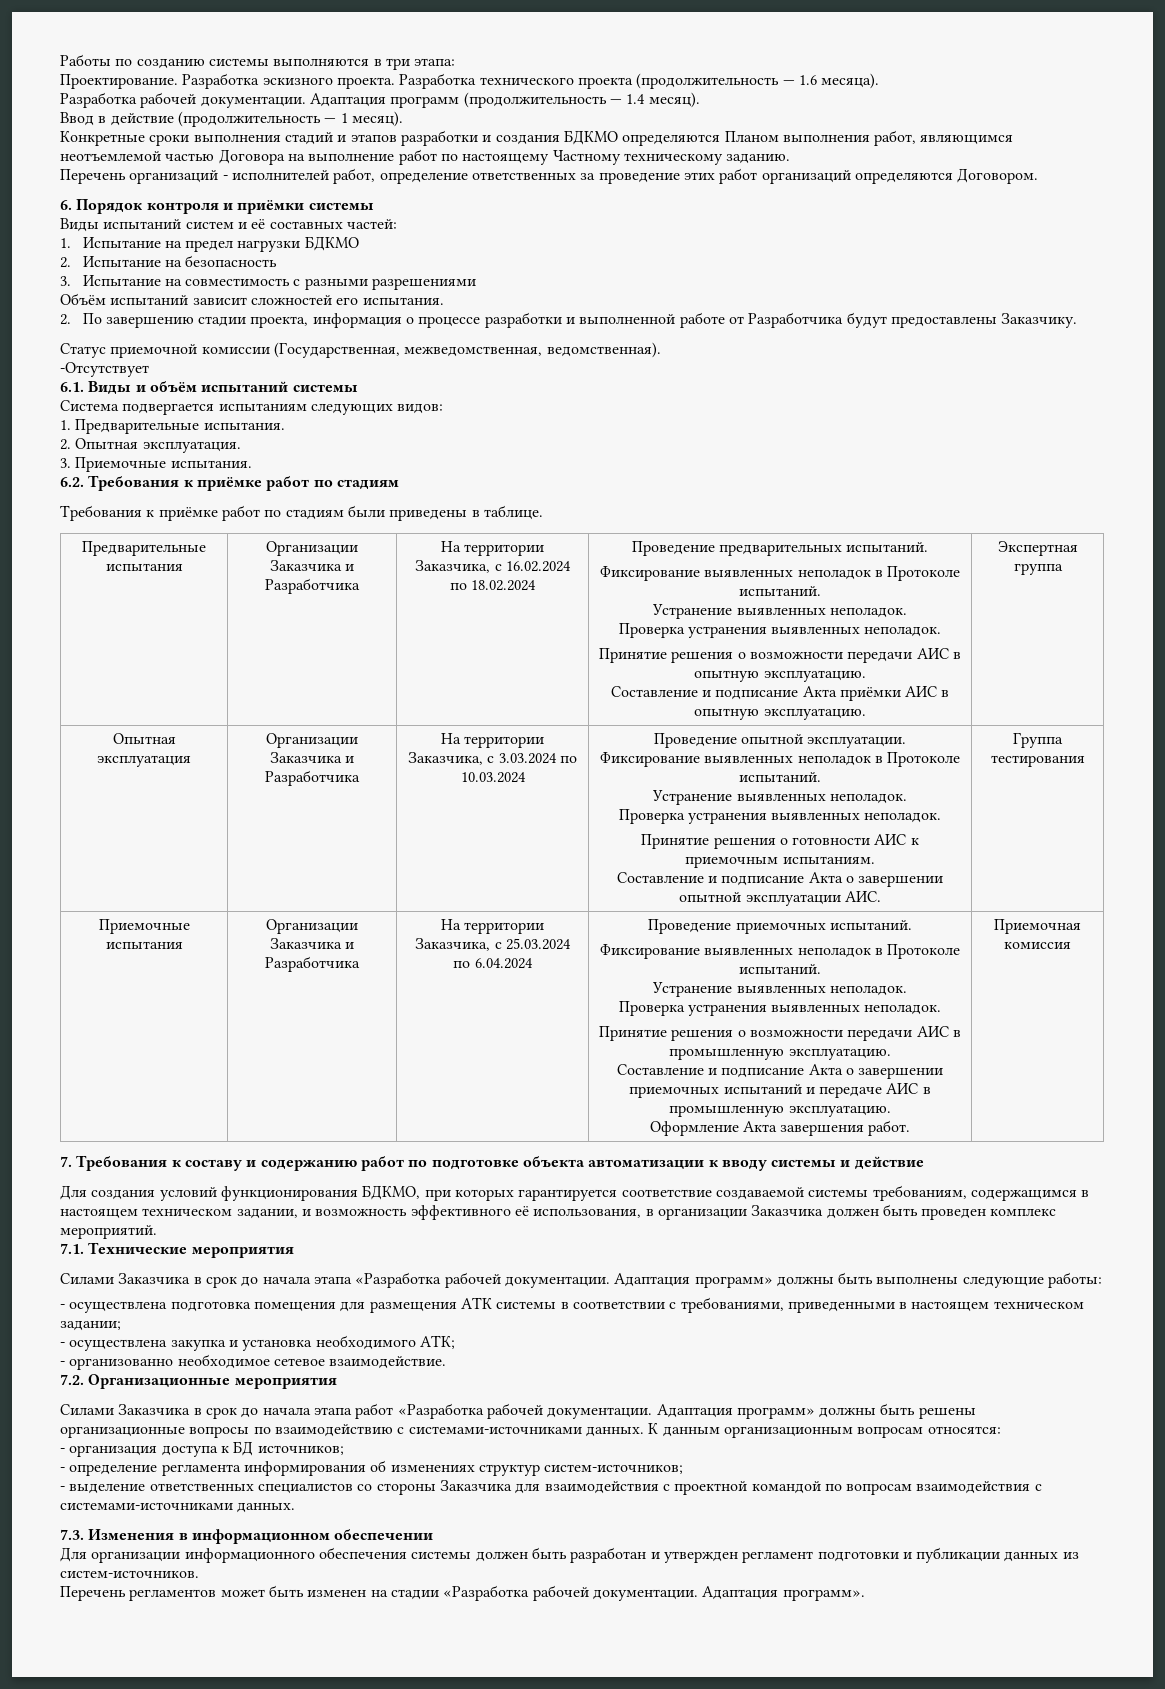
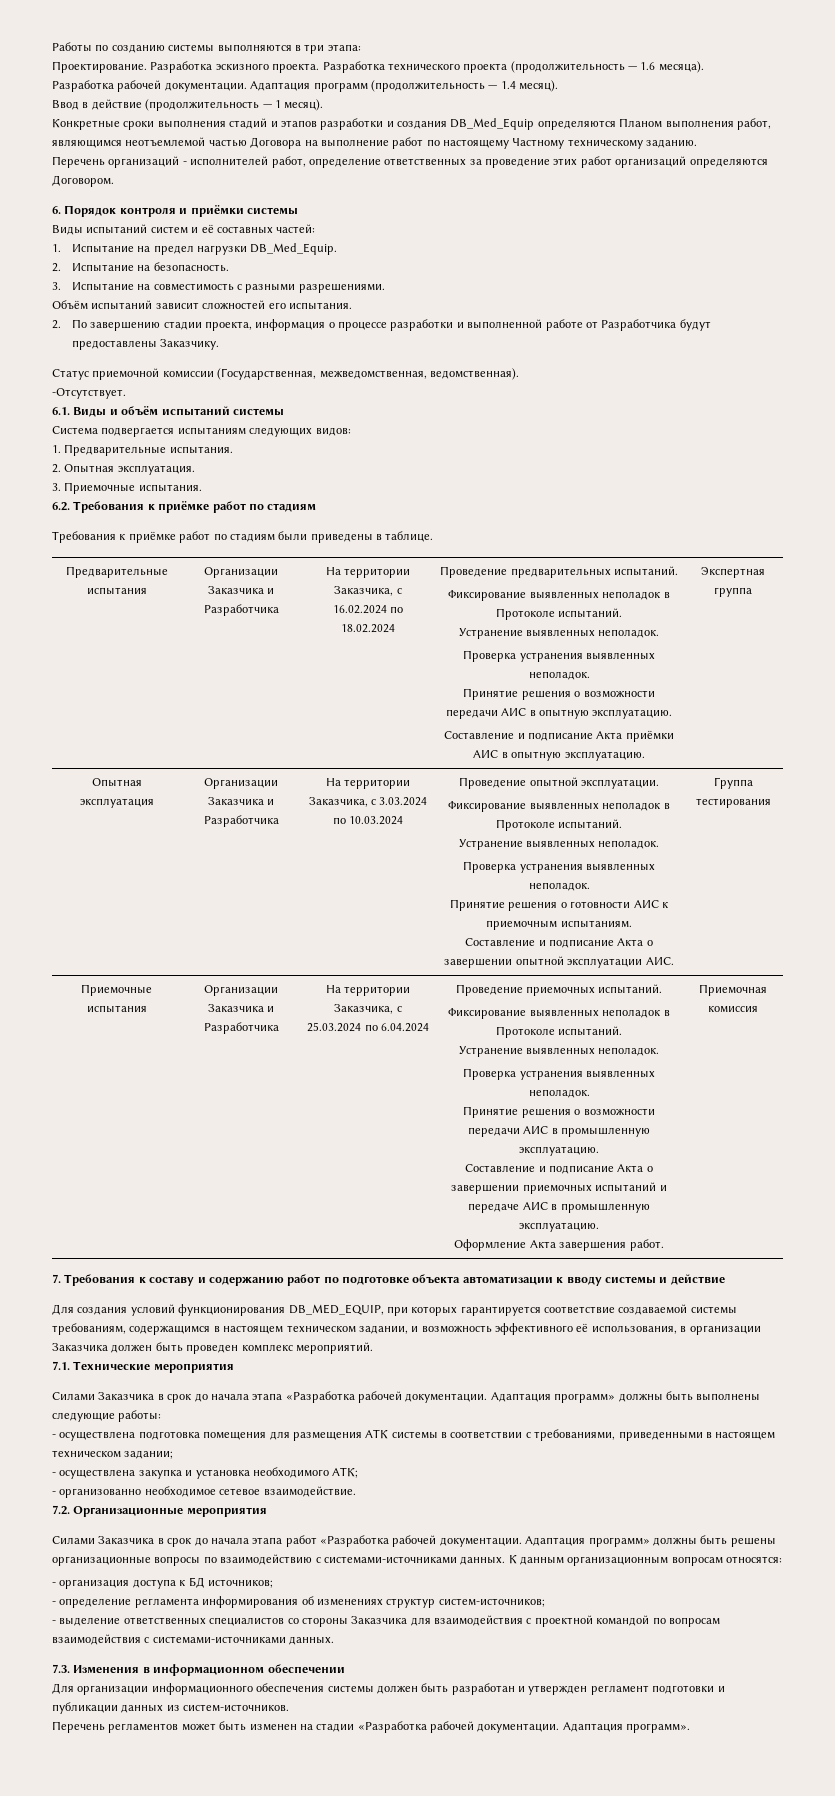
- Конкретные сроки выполнения стадий и этапов разработки и создания БДКМО определяются Планом выполнения работ, являющимся неотъемлемой частью Договора на выполнение работ по настоящему Частному техническому заданию.
+ Конкретные сроки выполнения стадий и этапов разработки и создания DB_Med_Equip определяются Планом выполнения работ, являющимся неотъемлемой частью Договора на выполнение работ по настоящему Частному техническому заданию.
- 1. Испытание на предел нагрузки БДКМО
+ 1. Испытание на предел нагрузки DB_Med_Equip.
- 2. Испытание на безопасность
+ 2. Испытание на безопасность.
- 3. Испытание на совместимость с разными разрешениями
+ 3. Испытание на совместимость с разными разрешениями.
- -Отсутствует
+ -Отсутствует.
- Для создания условий функционирования БДКМО, при которых гарантируется соответствие создаваемой системы требованиям, содержащимся в настоящем техническом задании, и возможность эффективного её использования, в организации Заказчика должен быть проведен комплекс мероприятий.
+ Для создания условий функционирования DB_MED_EQUIP, при которых гарантируется соответствие создаваемой системы требованиям, содержащимся в настоящем техническом задании, и возможность эффективного её использования, в организации Заказчика должен быть проведен комплекс мероприятий.

